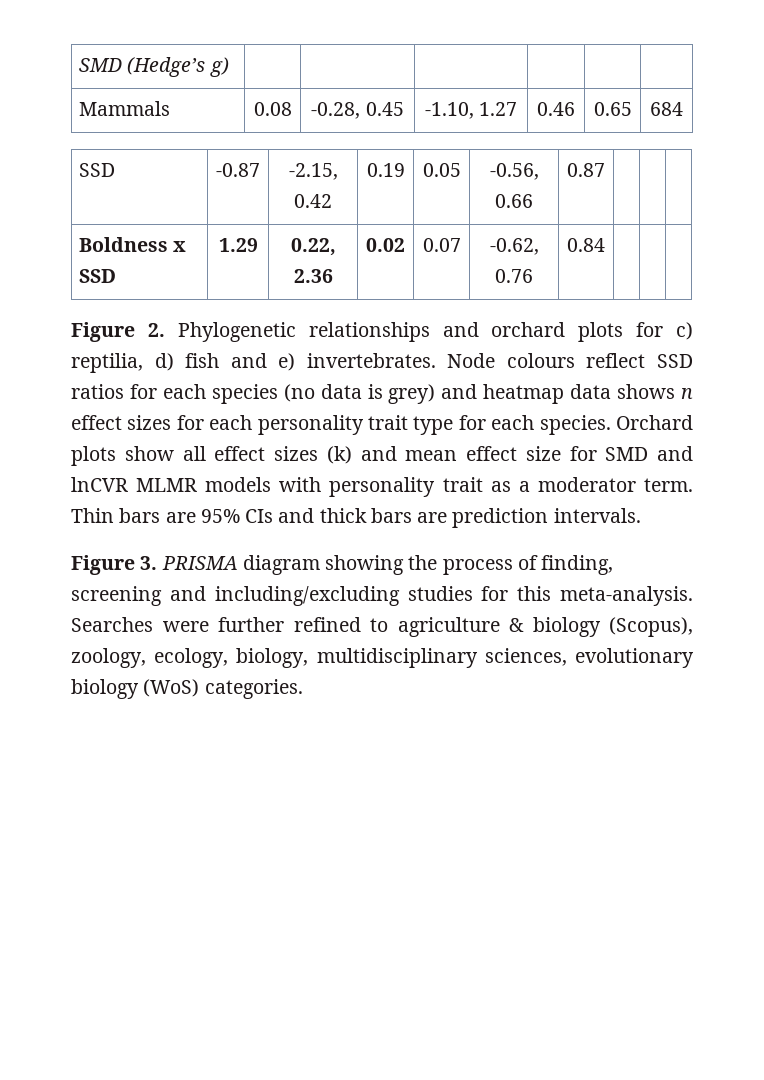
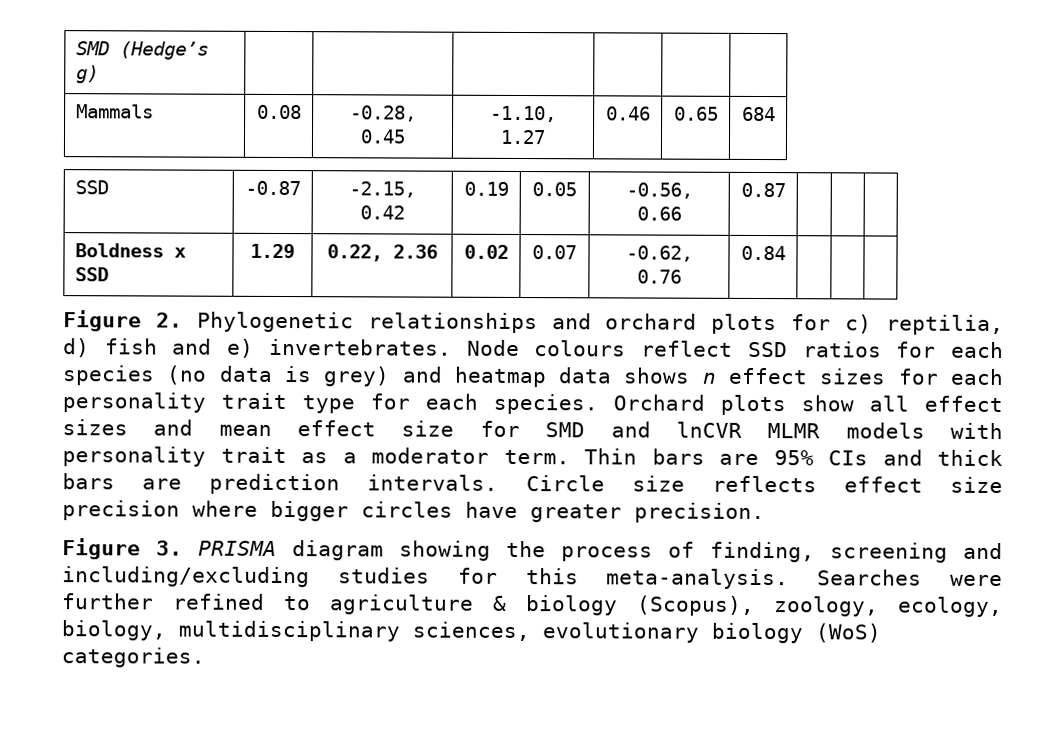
- Orchard plots show all effect sizes (k) and mean effect size for SMD and lnCVR MLMR models with personality trait as a moderator term.
+ Orchard plots show all effect sizes and mean effect size for SMD and lnCVR MLMR models with personality trait as a moderator term.
+ Circle size reflects effect size precision where bigger circles have greater precision.

